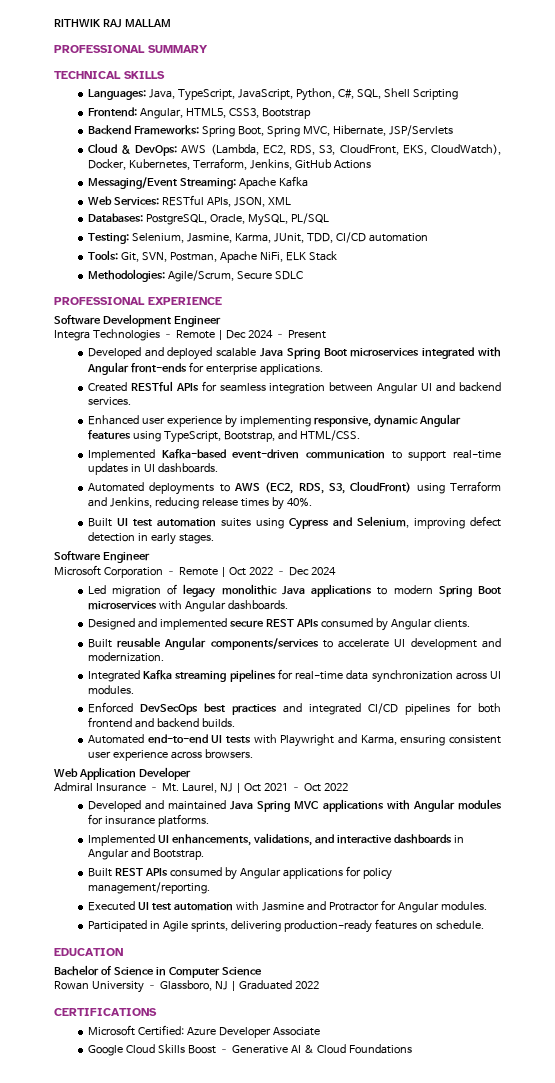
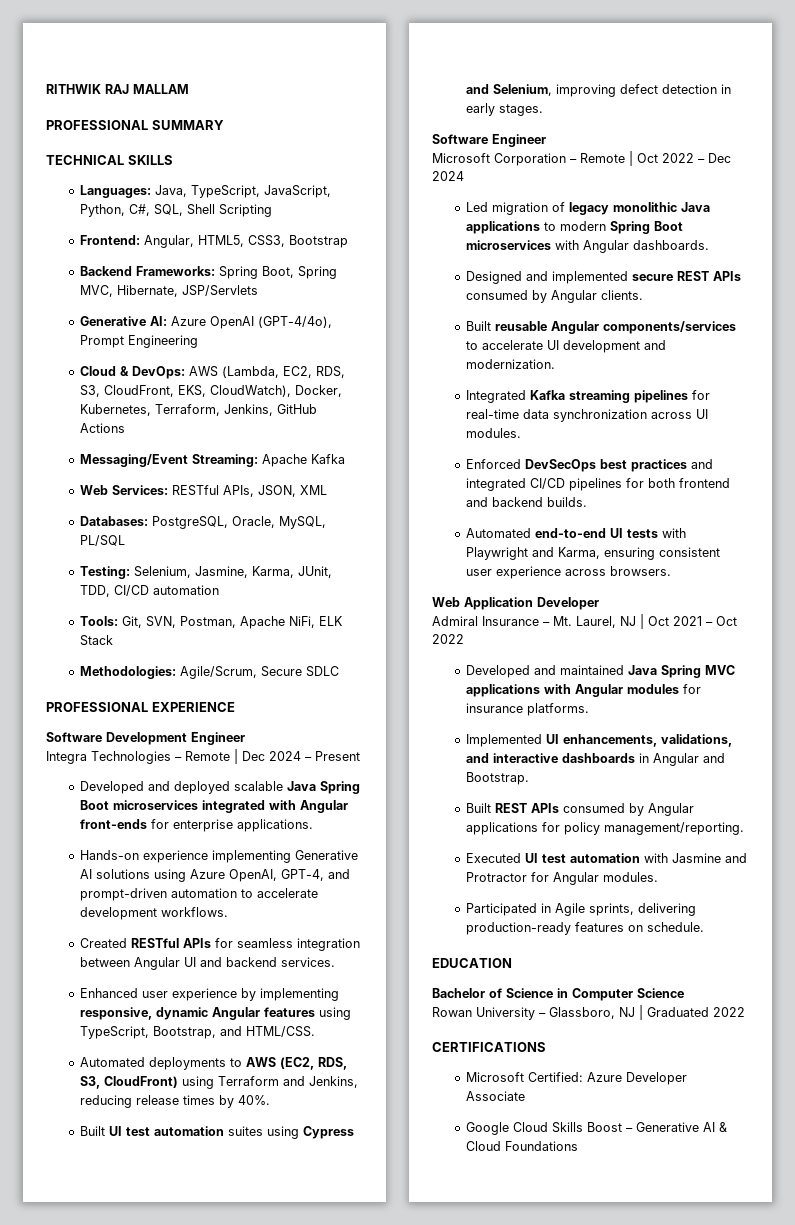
+ Generative AI: Azure OpenAI (GPT-4/4o), Prompt Engineering
+ Hands-on experience implementing Generative AI solutions using Azure OpenAI, GPT-4, and prompt-driven automation to accelerate development workflows.
- Implemented Kafka-based event-driven communication to support real-time updates in UI dashboards.

